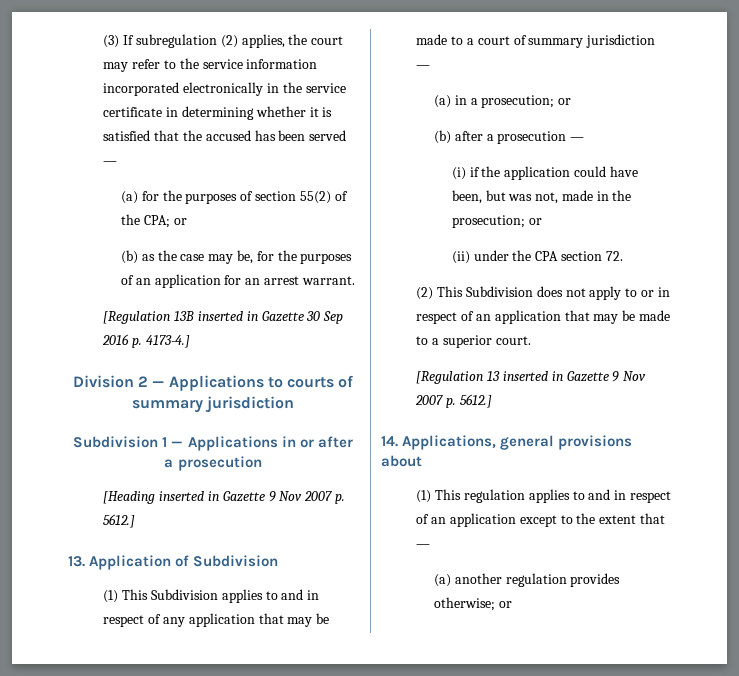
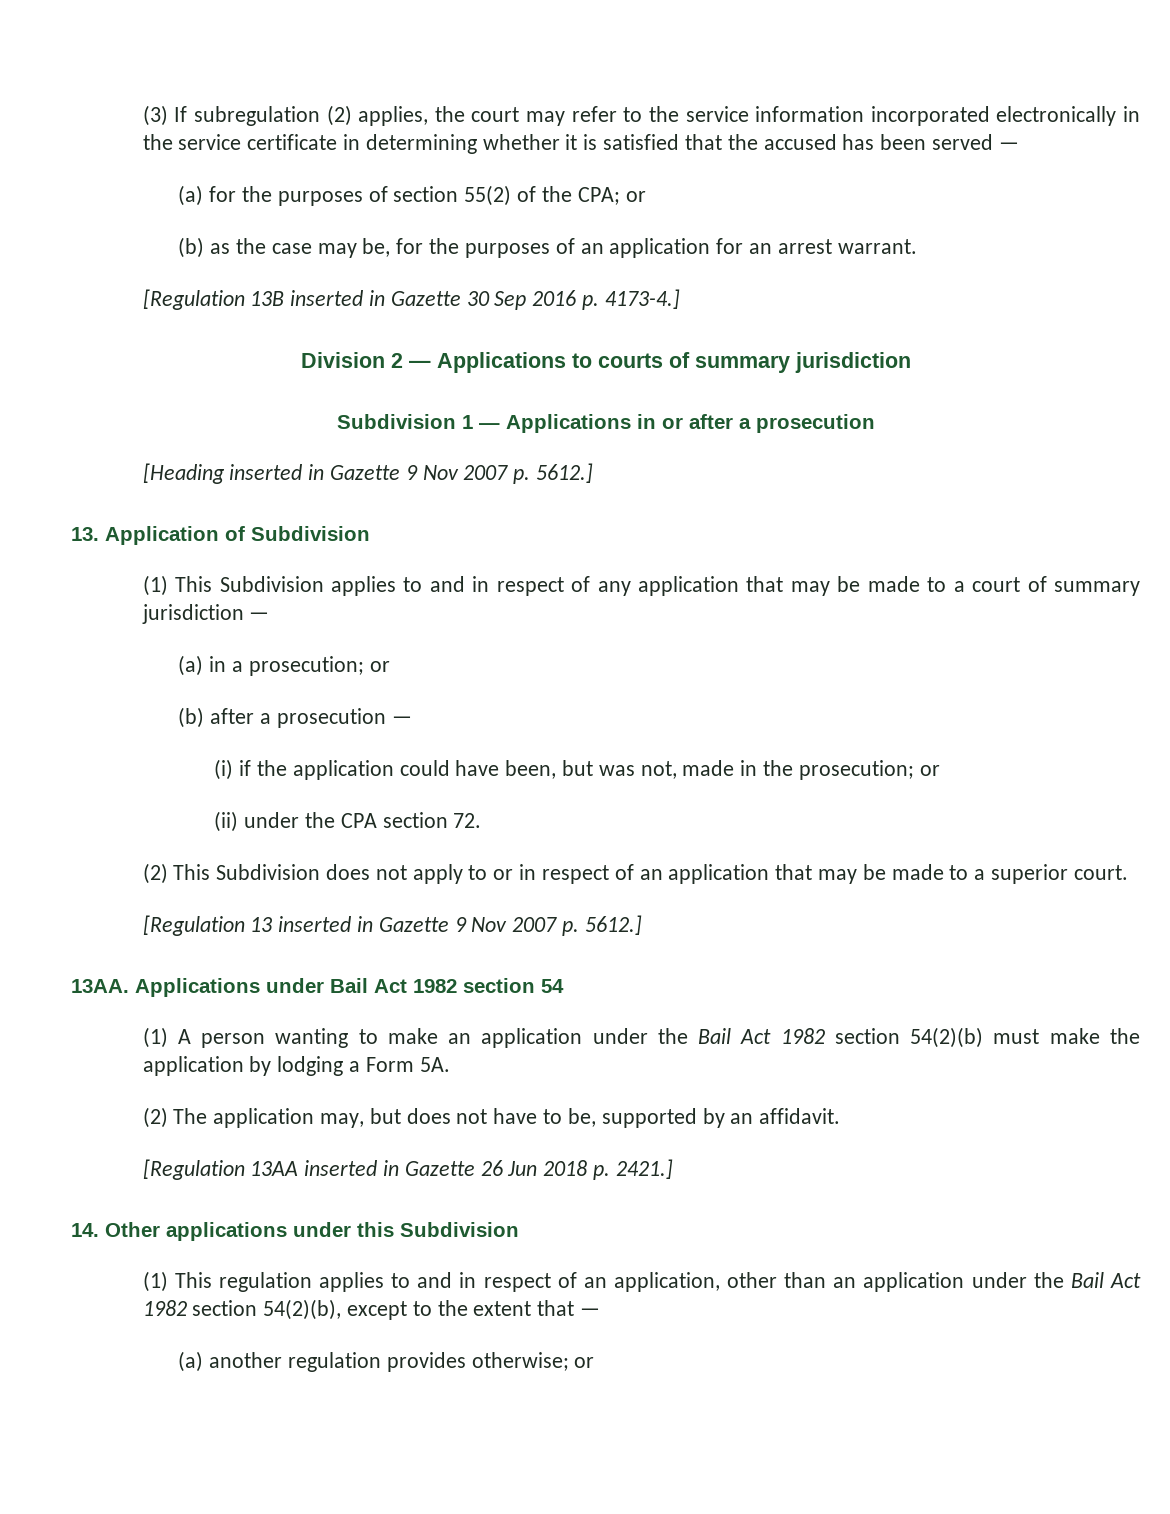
- 14. Applications, general provisions about
+ 13AA. Applications under Bail Act 1982 section 54
+ (1) A person wanting to make an application under the Bail Act 1982 section 54(2)(b) must make the application by lodging a Form 5A.
+ (2) The application may, but does not have to be, supported by an affidavit.
+ [Regulation 13AA inserted in Gazette 26 Jun 2018 p. 2421.]
+ 14. Other applications under this Subdivision
- (1) This regulation applies to and in respect of an application except to the extent that —
+ (1) This regulation applies to and in respect of an application, other than an application under the Bail Act 1982 section 54(2)(b), except to the extent that —

